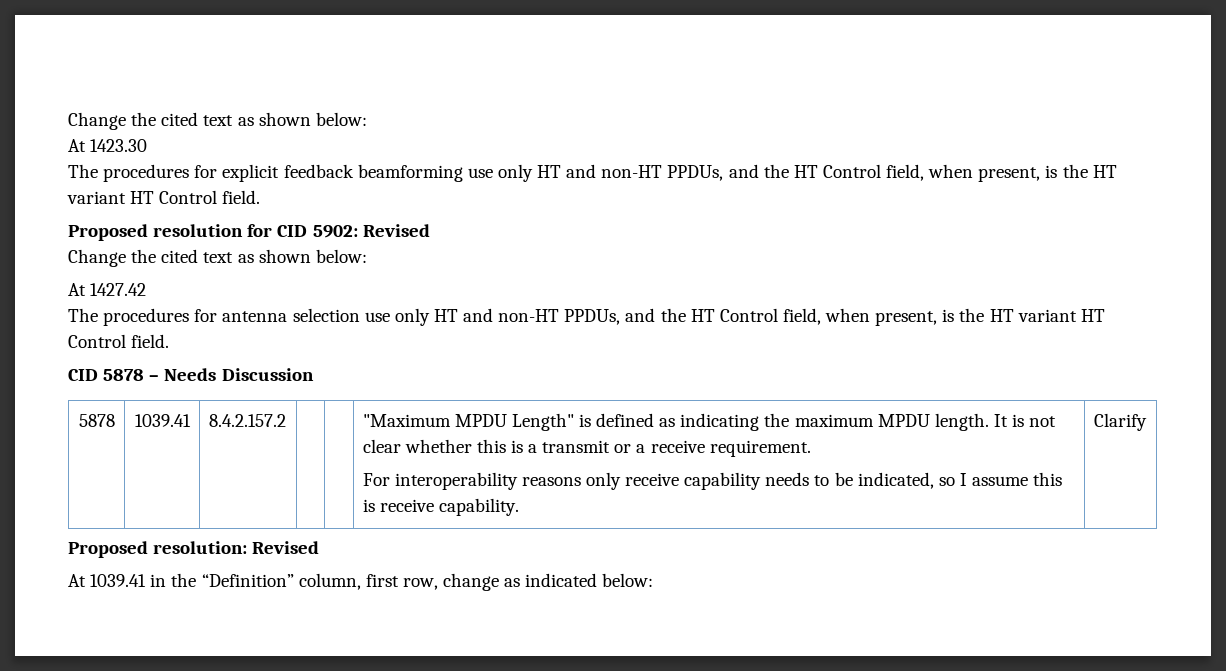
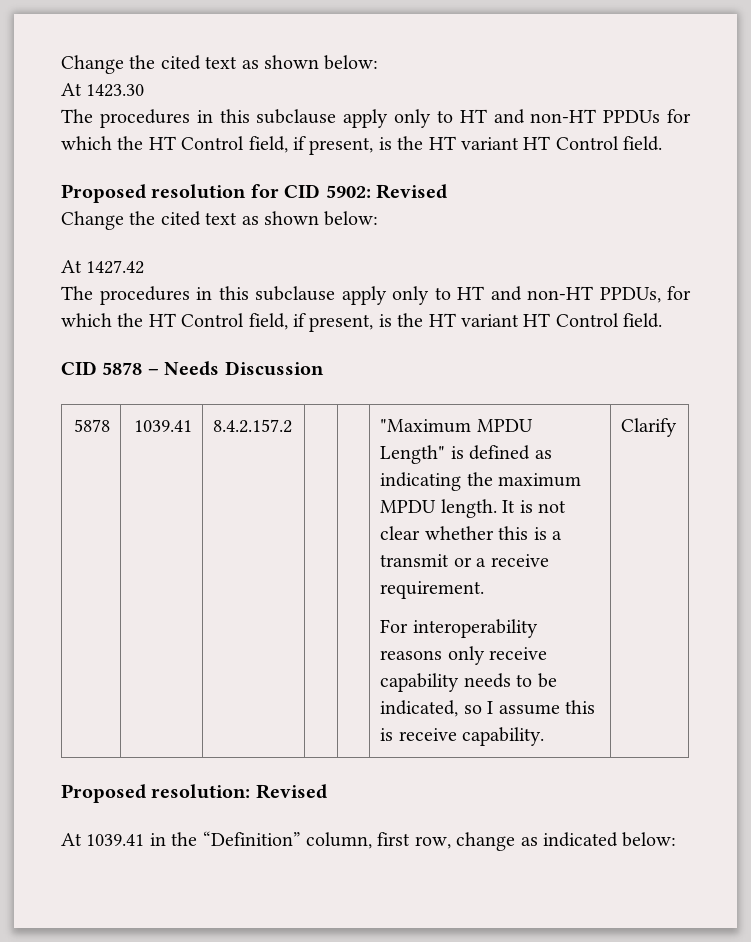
- The procedures for explicit feedback beamforming use only HT and non-HT PPDUs, and the HT Control field, when present, is the HT variant HT Control field.
+ The procedures in this subclause apply only to HT and non-HT PPDUs for which the HT Control field, if present, is the HT variant HT Control field.
- The procedures for antenna selection use only HT and non-HT PPDUs, and the HT Control field, when present, is the HT variant HT Control field.
+ The procedures in this subclause apply only to HT and non-HT PPDUs, for which the HT Control field, if present, is the HT variant HT Control field.

